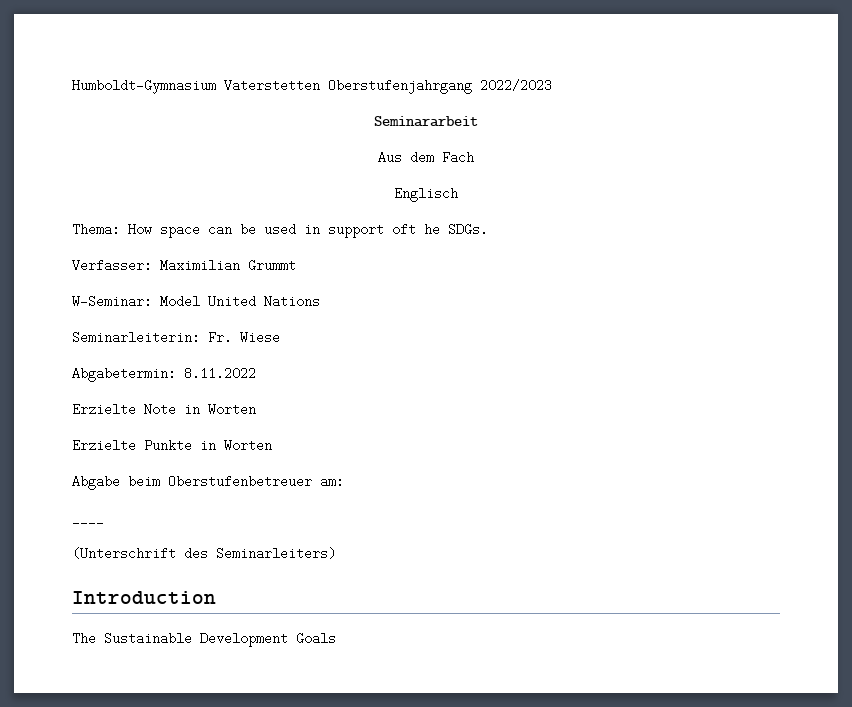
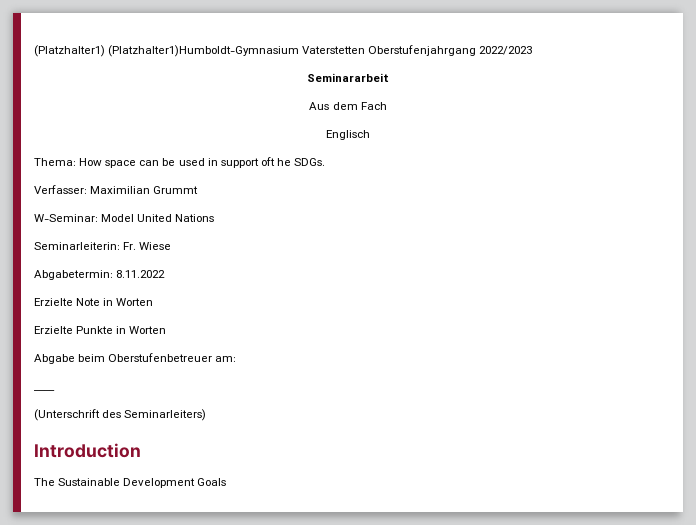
- Humboldt-Gymnasium Vaterstetten Oberstufenjahrgang 2022/2023
+ (Platzhalter1) (Platzhalter1)Humboldt-Gymnasium Vaterstetten Oberstufenjahrgang 2022/2023

